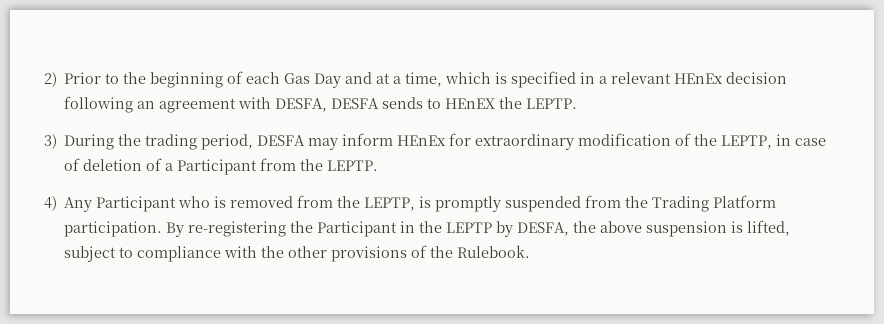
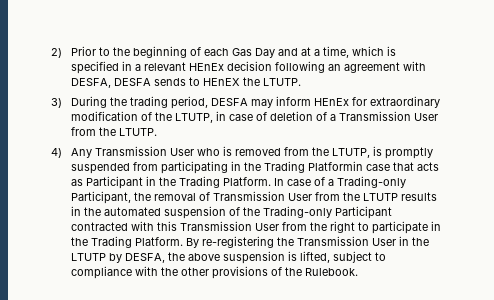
- 2) Prior to the beginning of each Gas Day and at a time, which is specified in a relevant HEnEx decision following an agreement with DESFA, DESFA sends to HEnEX the LEPTP.
+ 2) Prior to the beginning of each Gas Day and at a time, which is specified in a relevant HEnEx decision following an agreement with DESFA, DESFA sends to HEnEX the LTUTP.
- 3) During the trading period, DESFA may inform HEnEx for extraordinary modification of the LEPTP, in case of deletion of a Participant from the LEPTP.
+ 3) During the trading period, DESFA may inform HEnEx for extraordinary modification of the LTUTP, in case of deletion of a Transmission User from the LTUTP.
- 4) Any Participant who is removed from the LEPTP, is promptly suspended from the Trading Platform participation.
+ 4) Any Transmission User who is removed from the LTUTP, is promptly suspended from participating in the Trading Platformin case that acts as Participant in the Trading Platform. In case of a Trading-only Participant, the removal of Transmission User from the LTUTP results in the automated suspension of the Trading-only Participant contracted with this Transmission User from the right to participate in the Trading Platform.
- By re-registering the Participant in the LEPTP by DESFA, the above suspension is lifted, subject to compliance with the other provisions of the Rulebook.
+ By re-registering the Transmission User in the LTUTP by DESFA, the above suspension is lifted, subject to compliance with the other provisions of the Rulebook.

